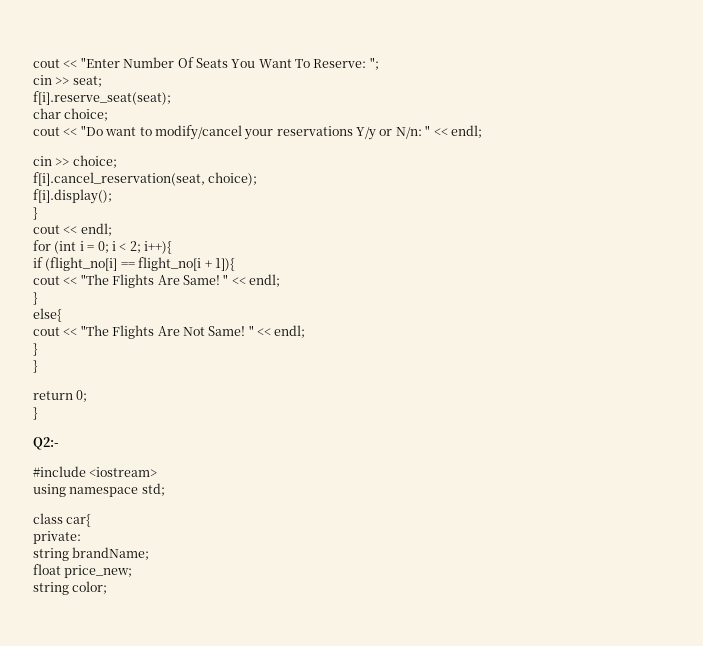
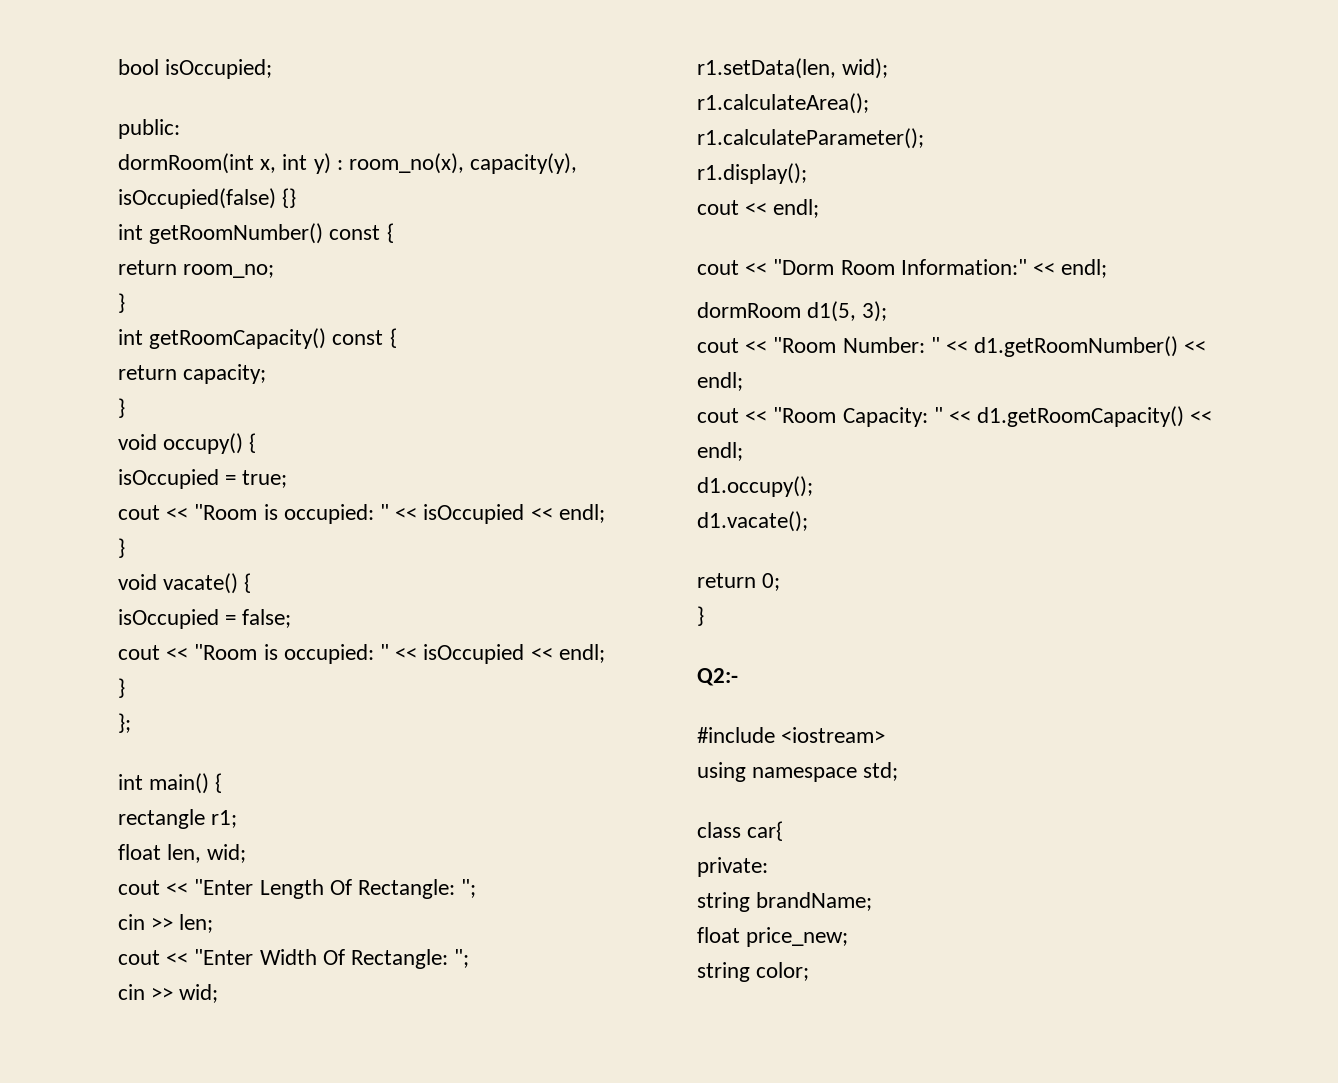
- cout << "Enter Number Of Seats You Want To Reserve: ";
- cin >> seat;
- f[i].reserve_seat(seat);
- char choice;
- cout << "Do want to modify/cancel your reservations Y/y or N/n: " << endl;
- cin >> choice;
- f[i].cancel_reservation(seat, choice);
- f[i].display();
+ bool isOccupied;
+ public:
+ dormRoom(int x, int y) : room_no(x), capacity(y), isOccupied(false) {}
+ int getRoomNumber() const {
+ return room_no;
  }
+ int getRoomCapacity() const {
+ return capacity;
+ }
+ void occupy() {
+ isOccupied = true;
+ cout << "Room is occupied: " << isOccupied << endl;
+ }
+ void vacate() {
+ isOccupied = false;
+ cout << "Room is occupied: " << isOccupied << endl;
+ }
+ };
+ int main() {
+ rectangle r1;
+ float len, wid;
+ cout << "Enter Length Of Rectangle: ";
+ cin >> len;
+ cout << "Enter Width Of Rectangle: ";
+ cin >> wid;
+ r1.setData(len, wid);
+ r1.calculateArea();
+ r1.calculateParameter();
+ r1.display();
  cout << endl;
- for (int i = 0; i < 2; i++){
- if (flight_no[i] == flight_no[i + 1]){
- cout << "The Flights Are Same! " << endl;
- }
- else{
- cout << "The Flights Are Not Same! " << endl;
- }
- }
+ cout << "Dorm Room Information:" << endl;
+ dormRoom d1(5, 3);
+ cout << "Room Number: " << d1.getRoomNumber() << endl;
+ cout << "Room Capacity: " << d1.getRoomCapacity() << endl;
+ d1.occupy();
+ d1.vacate();

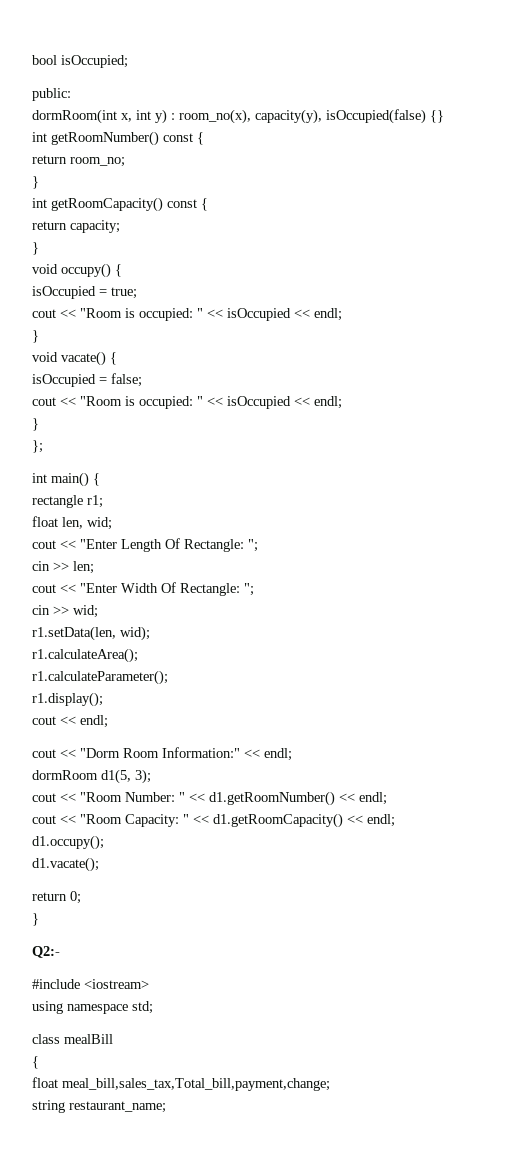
- class car{
- private:
- string brandName;
- float price_new;
- string color;
+ class mealBill
+ {
+ float meal_bill,sales_tax,Total_bill,payment,change;
+ string restaurant_name;

